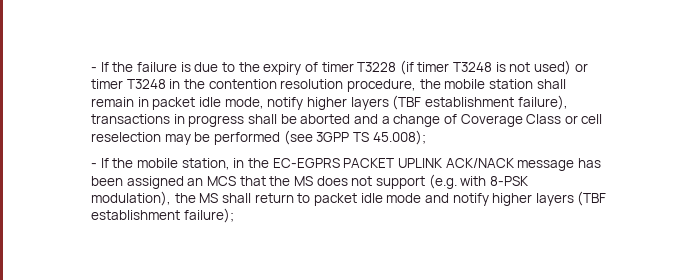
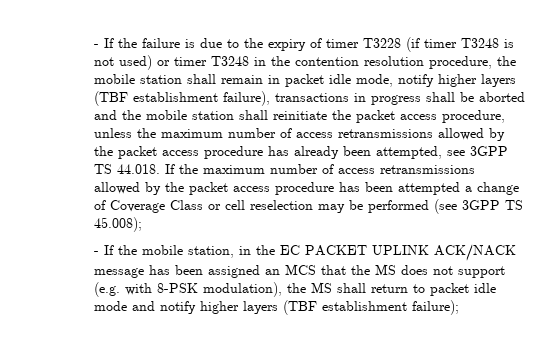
- - If the failure is due to the expiry of timer T3228 (if timer T3248 is not used) or timer T3248 in the contention resolution procedure, the mobile station shall remain in packet idle mode, notify higher layers (TBF establishment failure), transactions in progress shall be aborted and a change of Coverage Class or cell reselection may be performed (see 3GPP TS 45.008);
+ - If the failure is due to the expiry of timer T3228 (if timer T3248 is not used) or timer T3248 in the contention resolution procedure, the mobile station shall remain in packet idle mode, notify higher layers (TBF establishment failure), transactions in progress shall be aborted and the mobile station shall reinitiate the packet access procedure, unless the maximum number of access retransmissions allowed by the packet access procedure has already been attempted, see 3GPP TS 44.018. If the maximum number of access retransmissions allowed by the packet access procedure has been attempted a change of Coverage Class or cell reselection may be performed (see 3GPP TS 45.008);
- - If the mobile station, in the EC-EGPRS PACKET UPLINK ACK/NACK message has been assigned an MCS that the MS does not support (e.g. with 8-PSK modulation), the MS shall return to packet idle mode and notify higher layers (TBF establishment failure);
+ - If the mobile station, in the EC PACKET UPLINK ACK/NACK message has been assigned an MCS that the MS does not support (e.g. with 8-PSK modulation), the MS shall return to packet idle mode and notify higher layers (TBF establishment failure);

